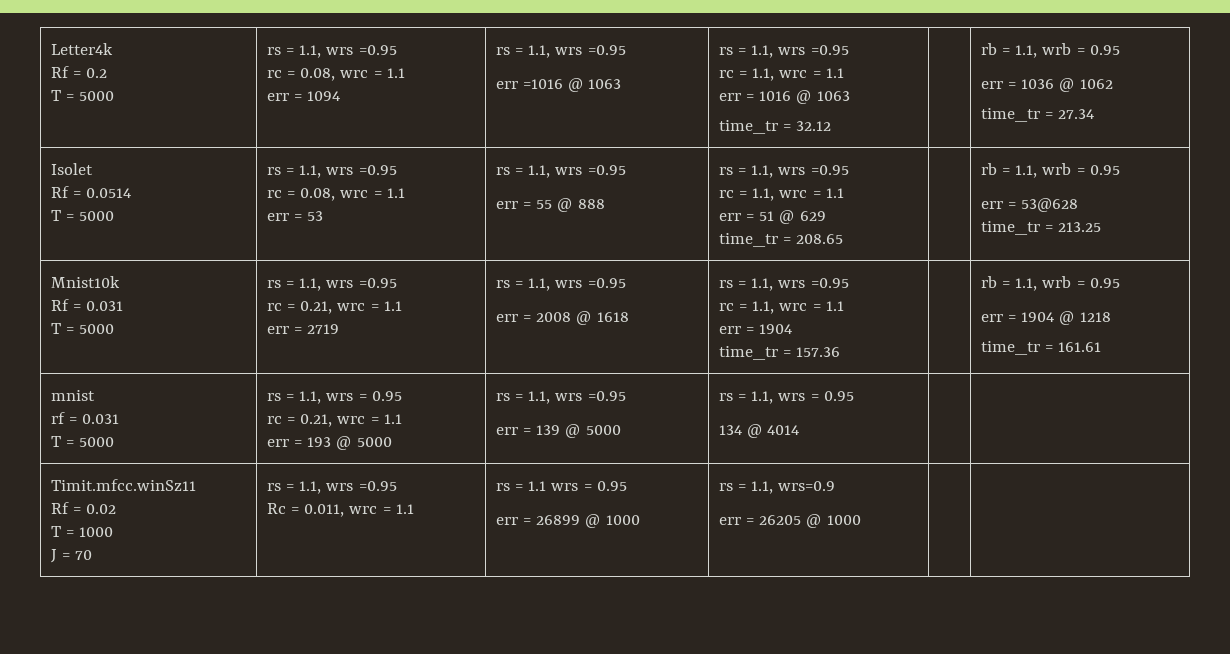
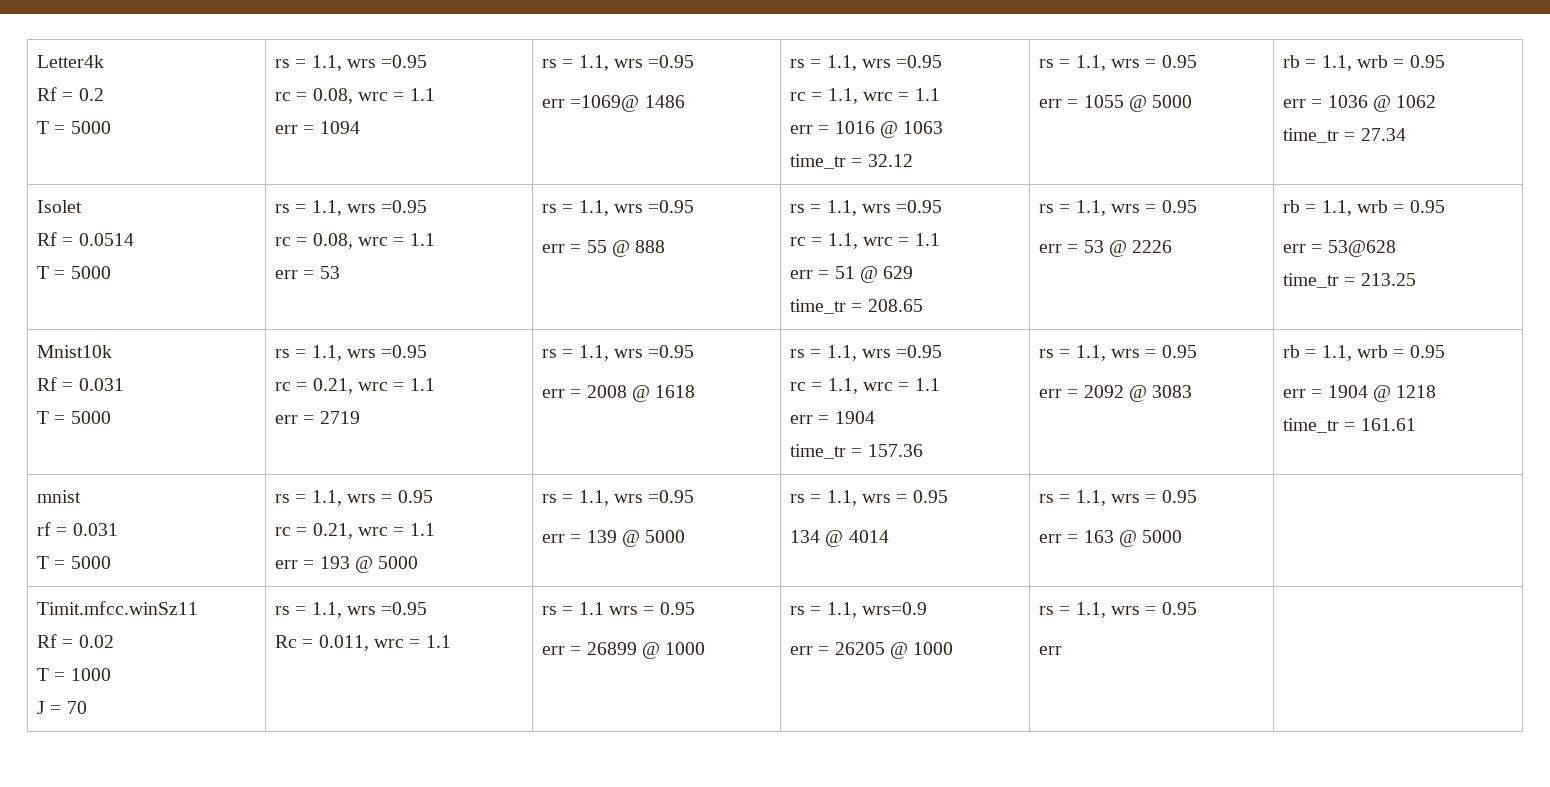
- err =1016 @ 1063
+ err =1069@ 1486
- time_tr = 32.12
+ time_tr = 32.12 | rs = 1.1, wrs = 0.95
+ err = 1055 @ 5000
- time_tr = 208.65
+ time_tr = 208.65 | rs = 1.1, wrs = 0.95
+ err = 53 @ 2226
- time_tr = 157.36
+ time_tr = 157.36 | rs = 1.1, wrs = 0.95
+ err = 2092 @ 3083
- 134 @ 4014
+ 134 @ 4014 | rs = 1.1, wrs = 0.95
+ err = 163 @ 5000
- err = 26205 @ 1000
+ err = 26205 @ 1000 | rs = 1.1, wrs = 0.95
+ err

